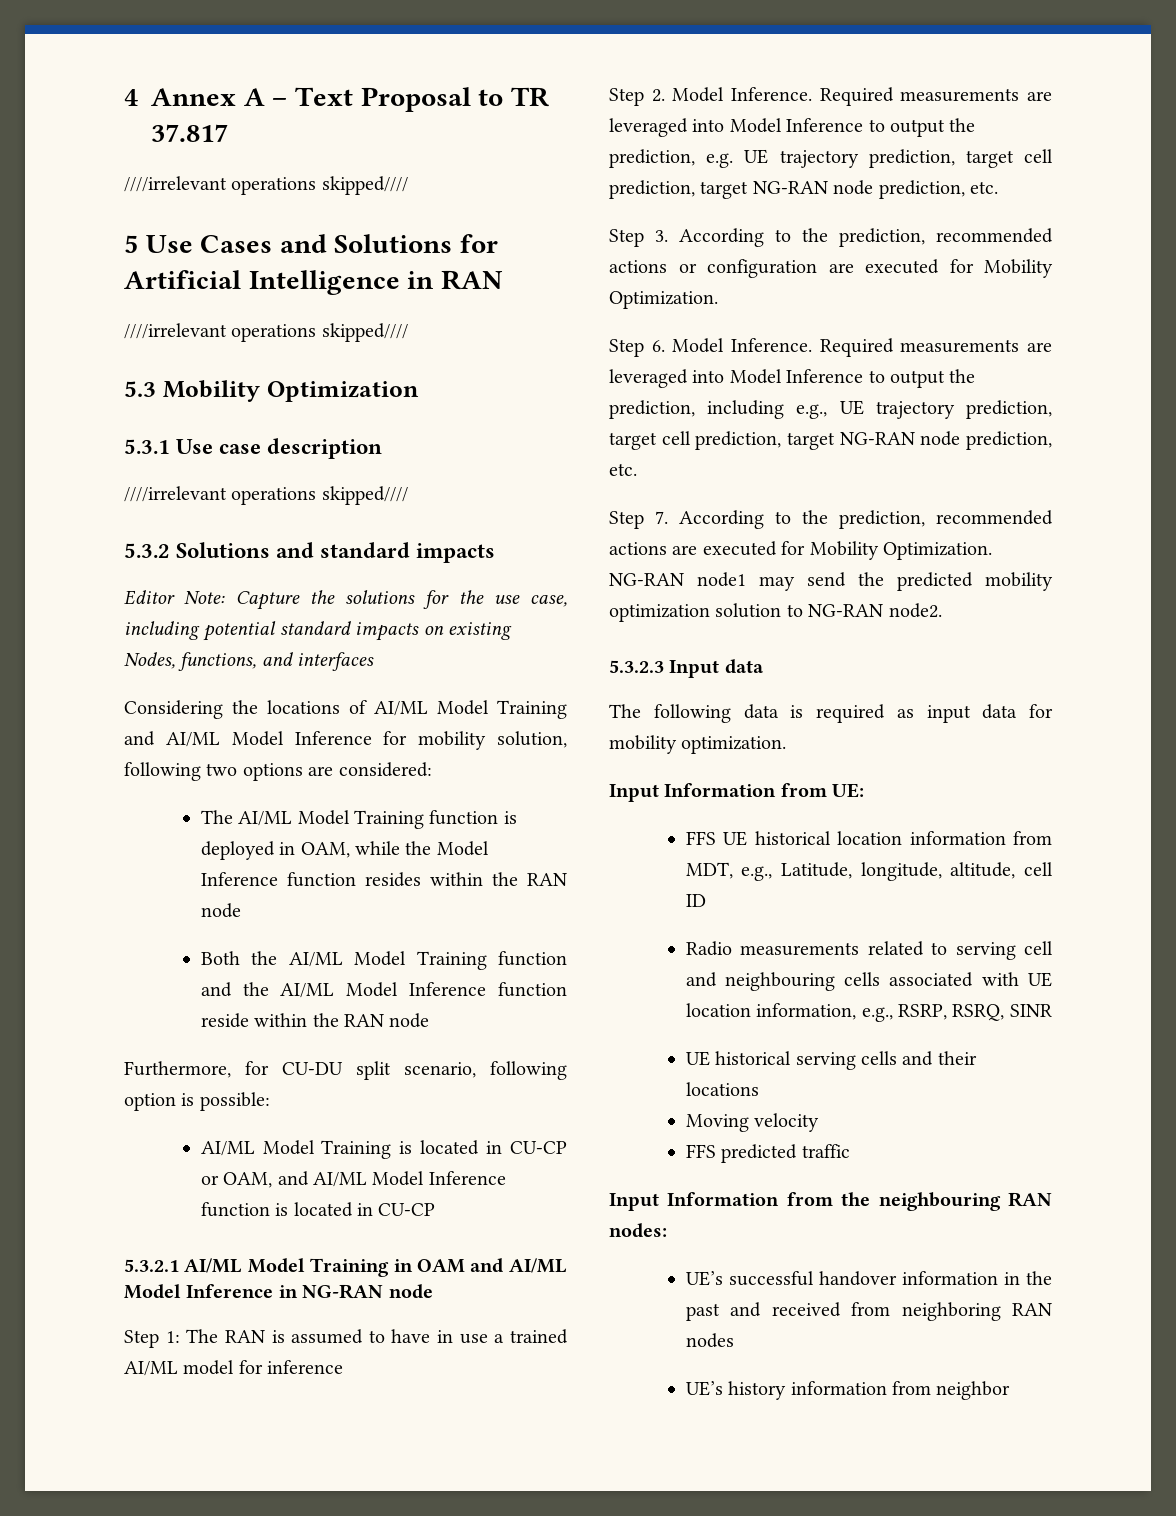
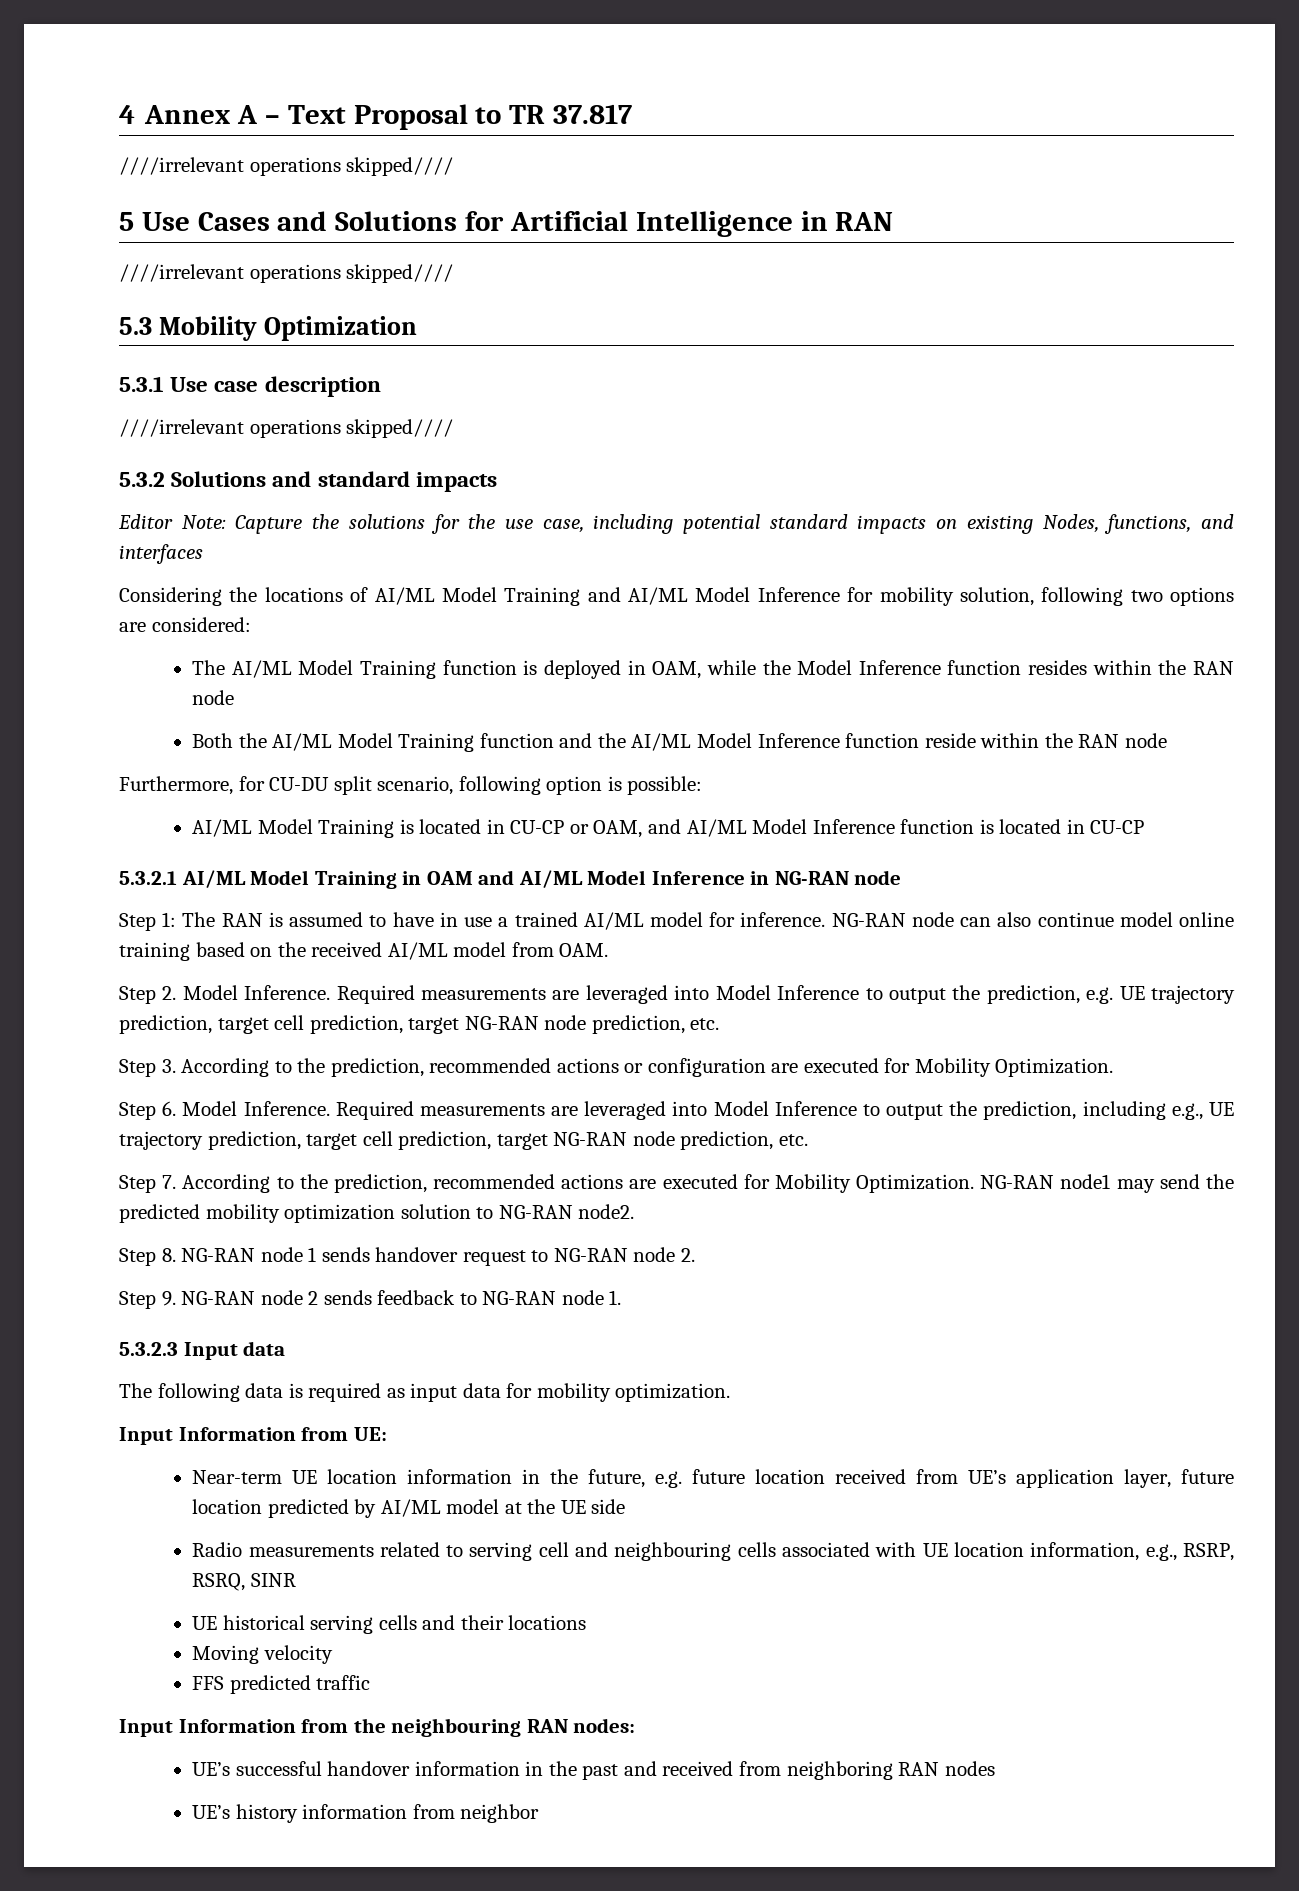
- Step 1: The RAN is assumed to have in use a trained AI/ML model for inference
+ Step 1: The RAN is assumed to have in use a trained AI/ML model for inference. NG-RAN node can also continue model online training based on the received AI/ML model from OAM.
+ Step 8. NG-RAN node 1 sends handover request to NG-RAN node 2.
+ Step 9. NG-RAN node 2 sends feedback to NG-RAN node 1.
- FFS UE historical location information from MDT, e.g., Latitude, longitude, altitude, cell ID
+ Near-term UE location information in the future, e.g. future location received from UE’s application layer, future location predicted by AI/ML model at the UE side

